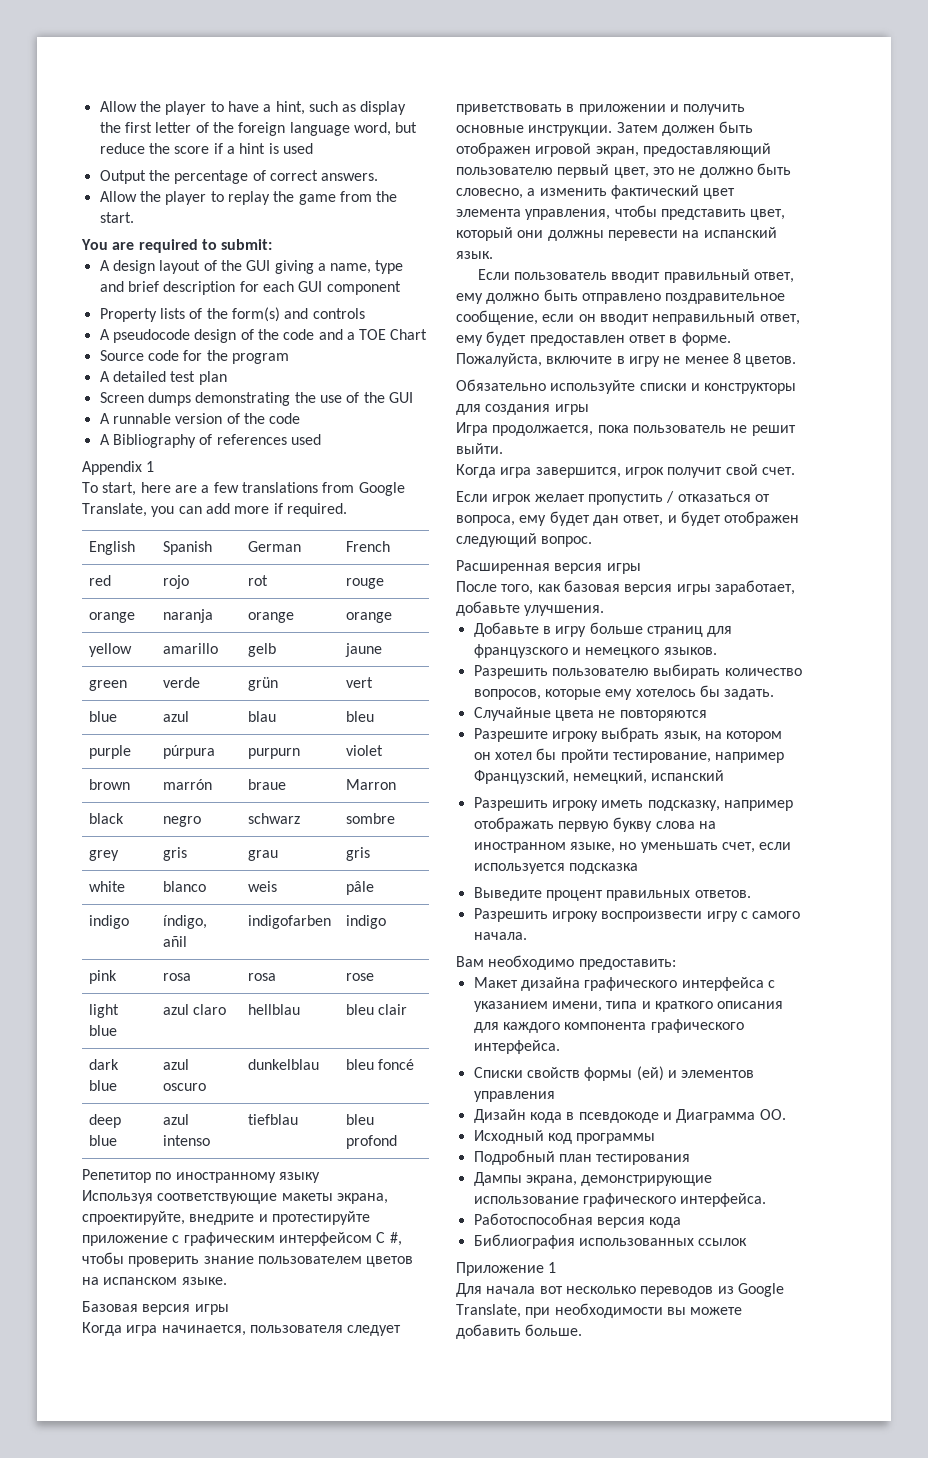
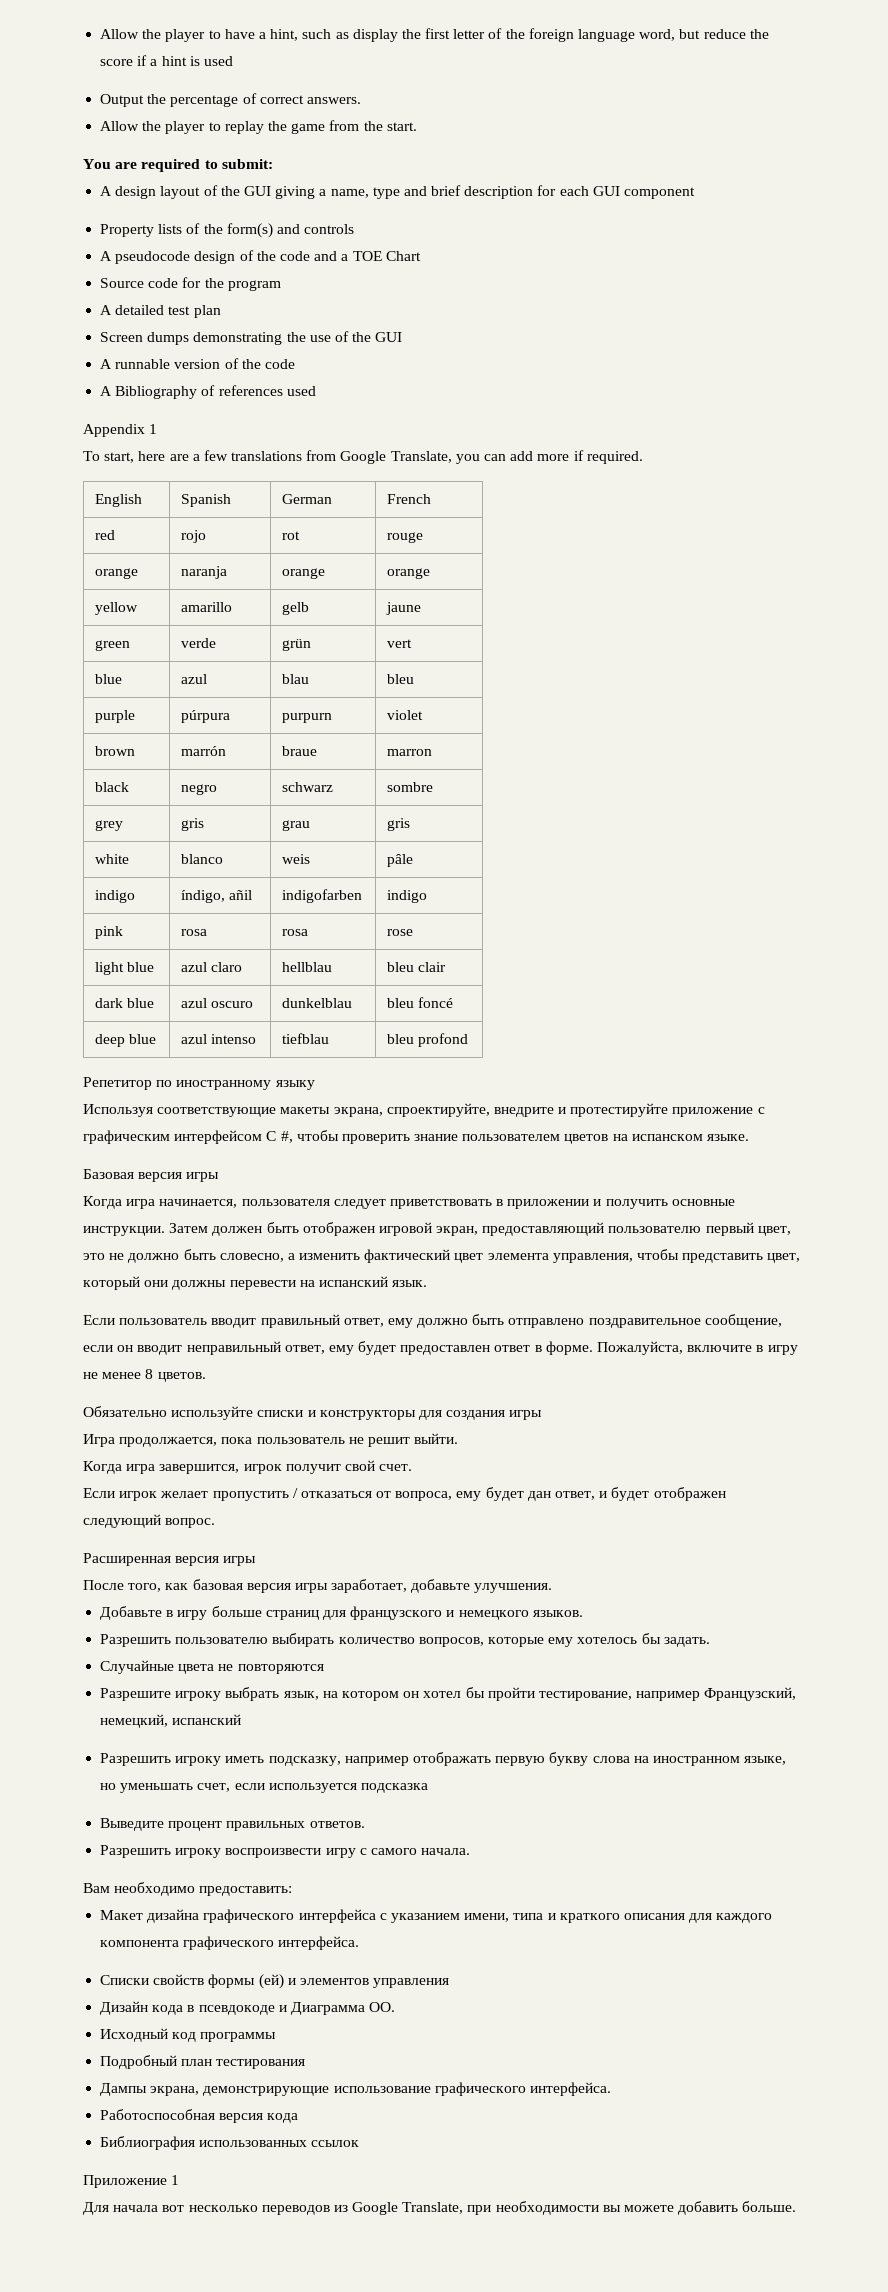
- brown | marrón | braue | Marron
+ brown | marrón | braue | marron

